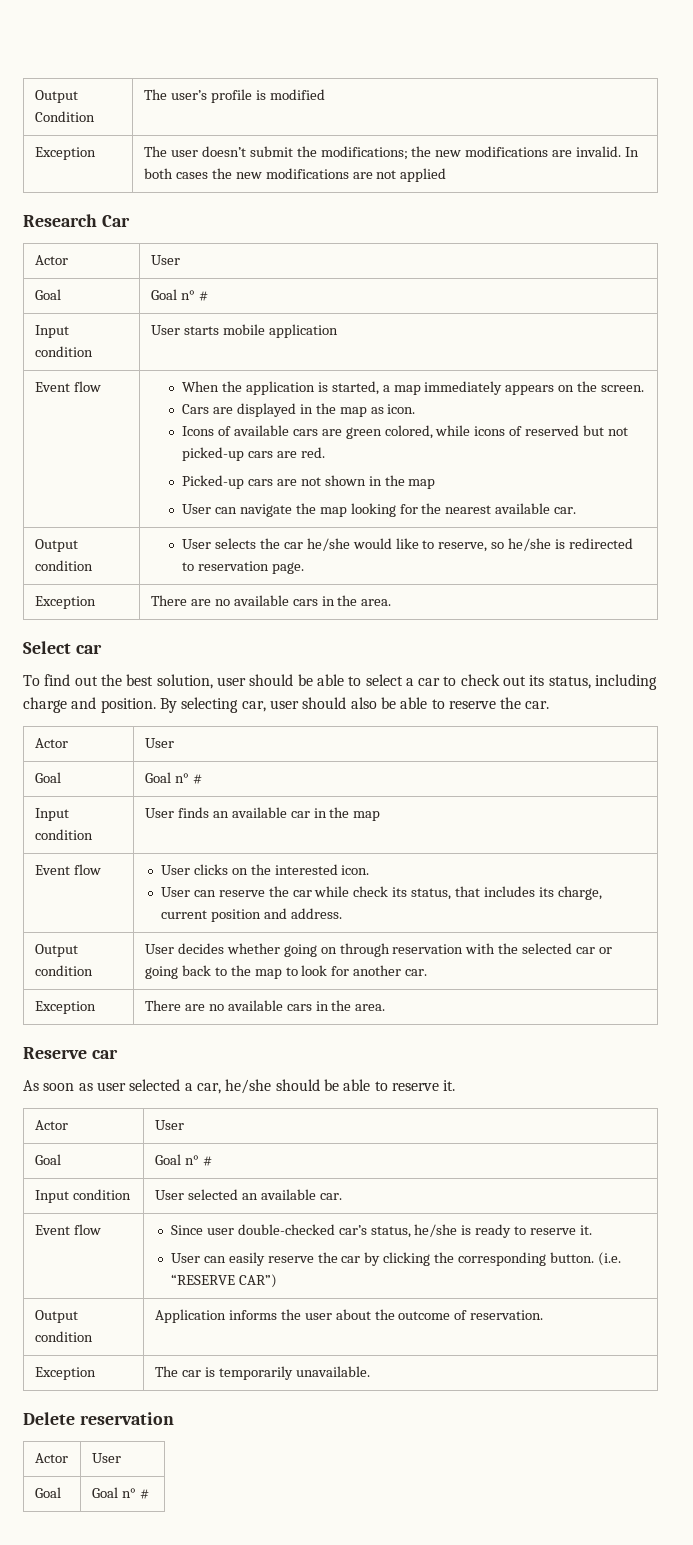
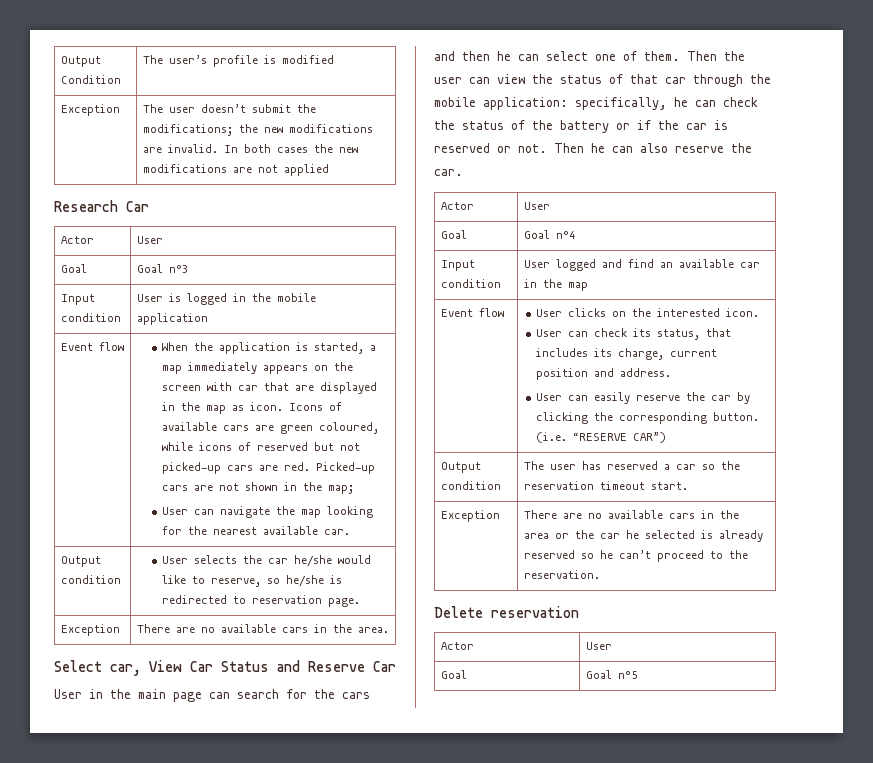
  Research Car
  Actor | User
- Goal | Goal n° #
- Input condition | User starts mobile application
+ Goal | Goal n°3
+ Input condition | User is logged in the mobile application
- When the application is started, a map immediately appears on the screen.
- Cars are displayed in the map as icon.
- Icons of available cars are green colored, while icons of reserved but not picked-up cars are red.
- Picked-up cars are not shown in the map
+ When the application is started, a map immediately appears on the screen with car that are displayed in the map as icon. Icons of available cars are green coloured, while icons of reserved but not picked-up cars are red. Picked-up cars are not shown in the map;
- Select car
- To find out the best solution, user should be able to select a car to check out its status, including charge and position. By selecting car, user should also be able to reserve the car.
+ Select car, View Car Status and Reserve Car
+ User in the main page can search for the cars and then he can select one of them. Then the user can view the status of that car through the mobile application: specifically, he can check the status of the battery or if the car is reserved or not. Then he can also reserve the car.
  Actor | User
- Goal | Goal n° #
- Input condition | User finds an available car in the map
+ Goal | Goal n°4
+ Input condition | User logged and find an available car in the map
  Event flow | User clicks on the interested icon.
- User can reserve the car while check its status, that includes its charge, current position and address.
- Output condition | User decides whether going on through reservation with the selected car or going back to the map to look for another car.
- Exception | There are no available cars in the area.
- Reserve car
- As soon as user selected a car, he/she should be able to reserve it.
- Actor | User
- Goal | Goal n° #
- Input condition | User selected an available car.
- Event flow | Since user double-checked car’s status, he/she is ready to reserve it.
+ User can check its status, that includes its charge, current position and address.
- Output condition | Application informs the user about the outcome of reservation.
- Exception | The car is temporarily unavailable.
+ Output condition | The user has reserved a car so the reservation timeout start.
+ Exception | There are no available cars in the area or the car he selected is already reserved so he can’t proceed to the reservation.
  Delete reservation
  Actor | User
- Goal | Goal n° #
+ Goal | Goal n°5

